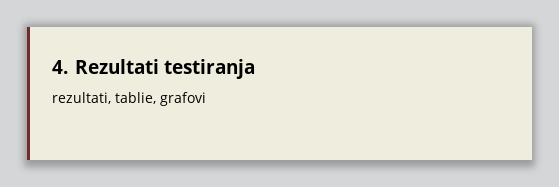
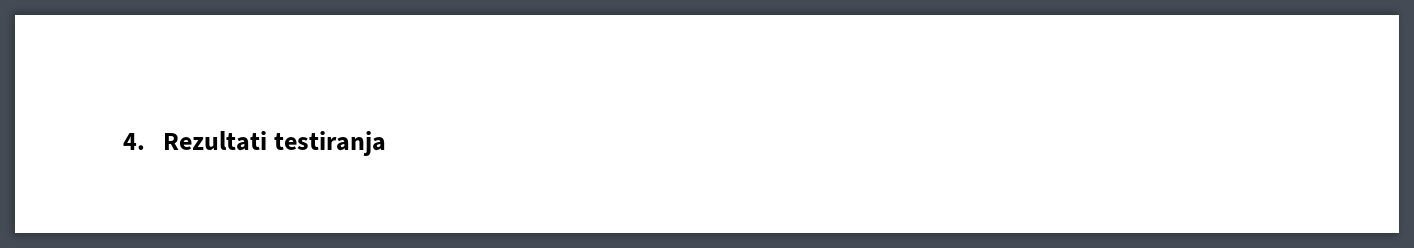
- rezultati, tablie, grafovi

